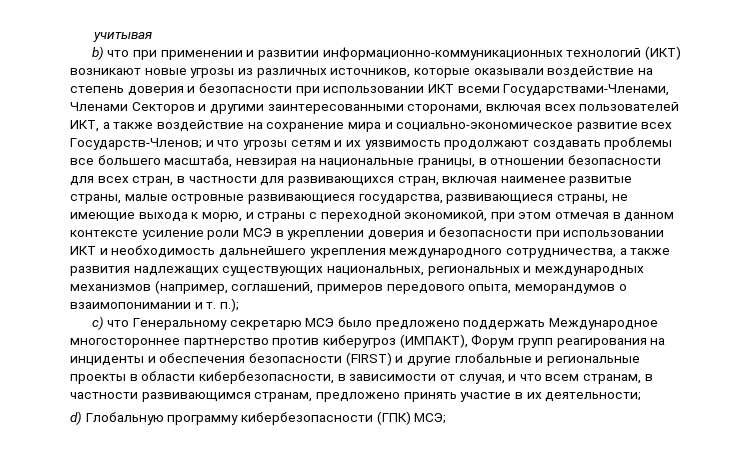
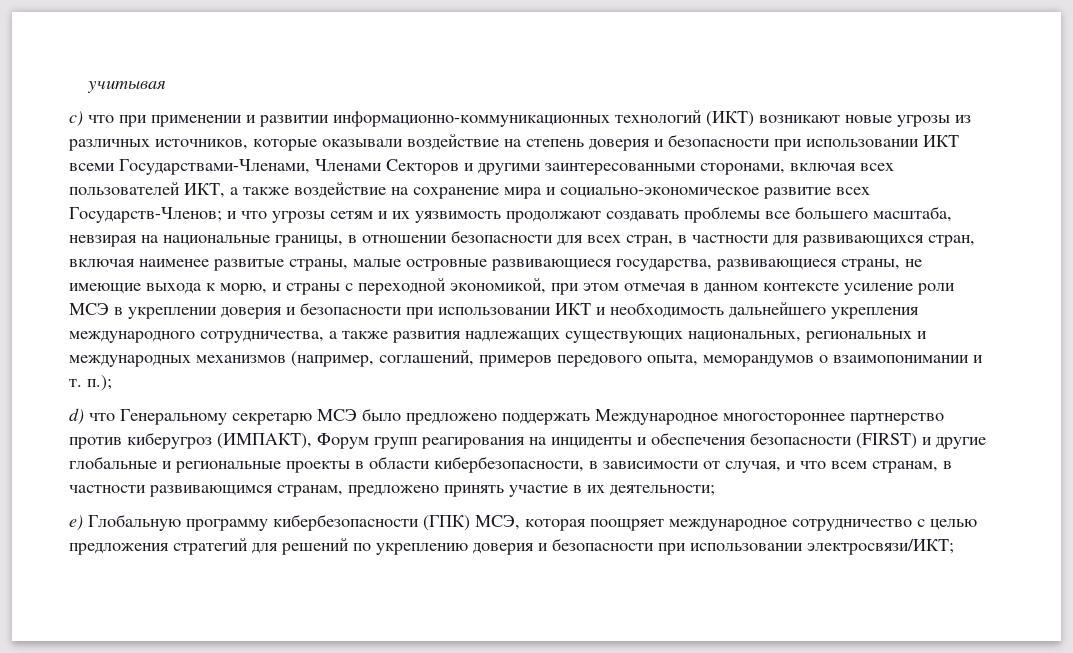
- b) что при применении и развитии информационно-коммуникационных технологий (ИКТ) возникают новые угрозы из различных источников, которые оказывали воздействие на степень доверия и безопасности при использовании ИКТ всеми Государствами-Членами, Членами Секторов и другими заинтересованными сторонами, включая всех пользователей ИКТ, а также воздействие на сохранение мира и социально-экономическое развитие всех Государств-Членов;
+ c) что при применении и развитии информационно-коммуникационных технологий (ИКТ) возникают новые угрозы из различных источников, которые оказывали воздействие на степень доверия и безопасности при использовании ИКТ всеми Государствами-Членами, Членами Секторов и другими заинтересованными сторонами, включая всех пользователей ИКТ, а также воздействие на сохранение мира и социально-экономическое развитие всех Государств-Членов;
- с) что Генеральному секретарю МСЭ было предложено поддержать Международное многостороннее партнерство против киберугроз (ИМПАКТ), Форум групп реагирования на инциденты и обеспечения безопасности (FIRST) и другие глобальные и региональные проекты в области кибербезопасности, в зависимости от случая, и что всем странам, в частности развивающимся странам, предложено принять участие в их деятельности;
+ d) что Генеральному секретарю МСЭ было предложено поддержать Международное многостороннее партнерство против киберугроз (ИМПАКТ), Форум групп реагирования на инциденты и обеспечения безопасности (FIRST) и другие глобальные и региональные проекты в области кибербезопасности, в зависимости от случая, и что всем странам, в частности развивающимся странам, предложено принять участие в их деятельности;
- d) Глобальную программу кибербезопасности (ГПК) МСЭ;
+ e) Глобальную программу кибербезопасности (ГПК) МСЭ, которая поощряет международное сотрудничество с целью предложения стратегий для решений по укреплению доверия и безопасности при использовании электросвязи/ИКТ;

